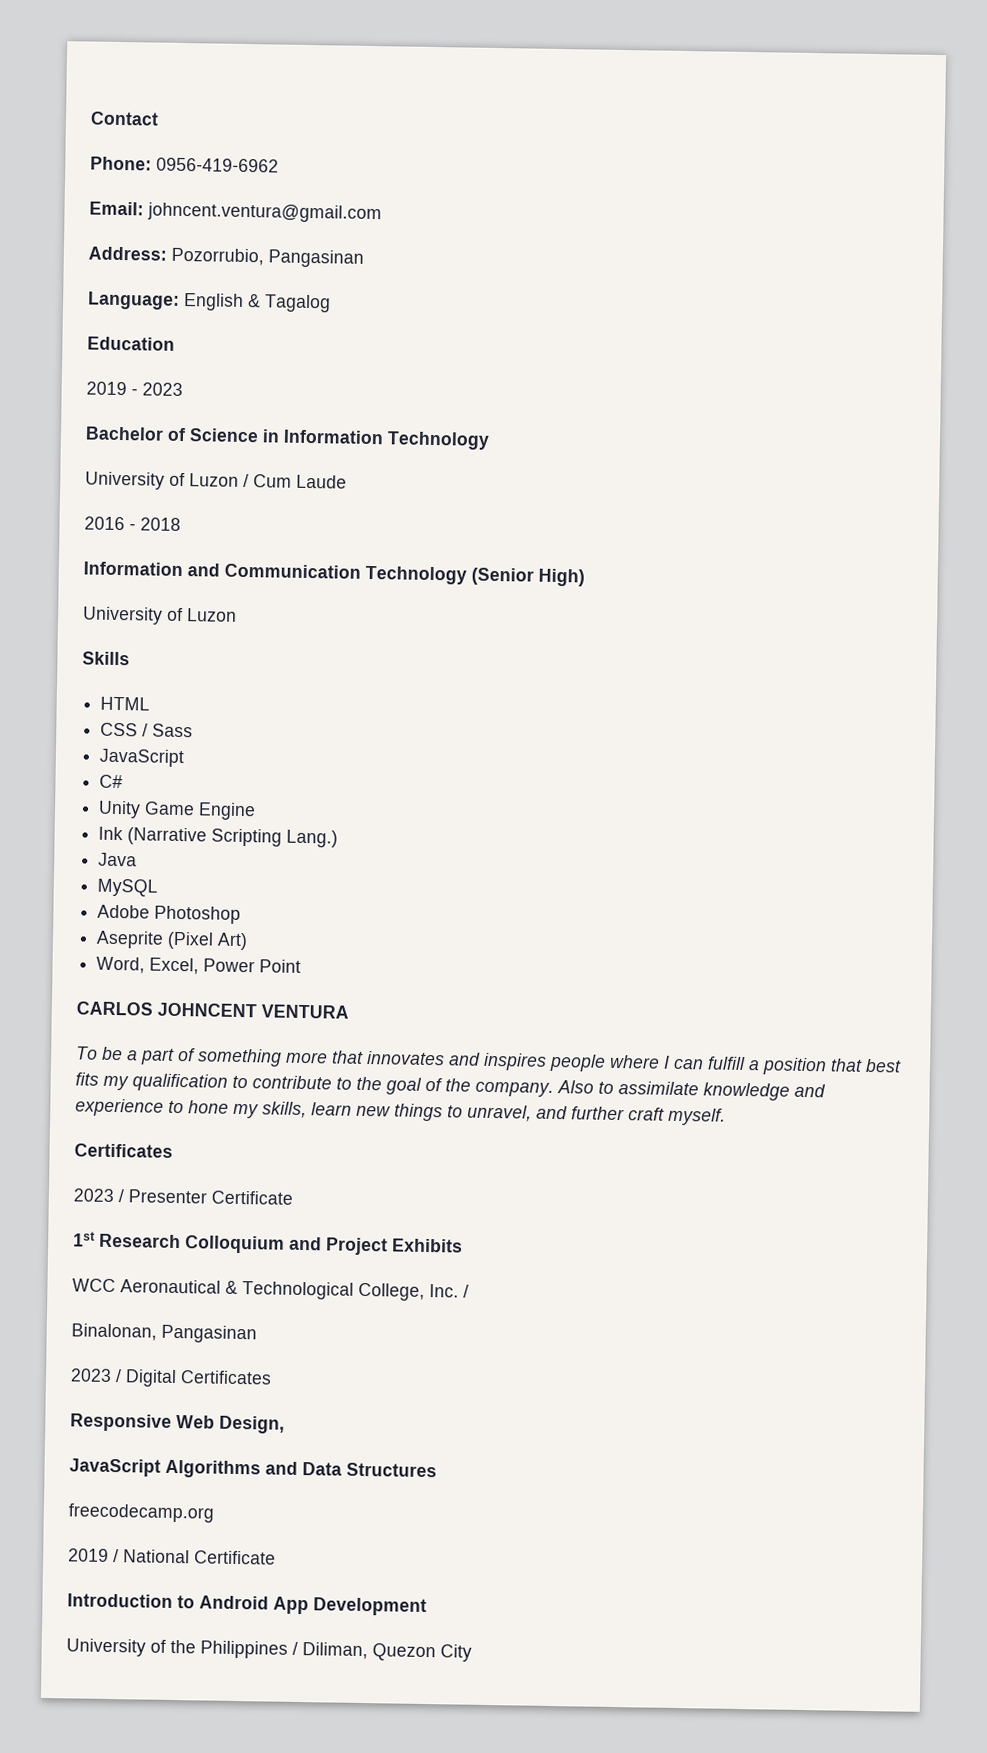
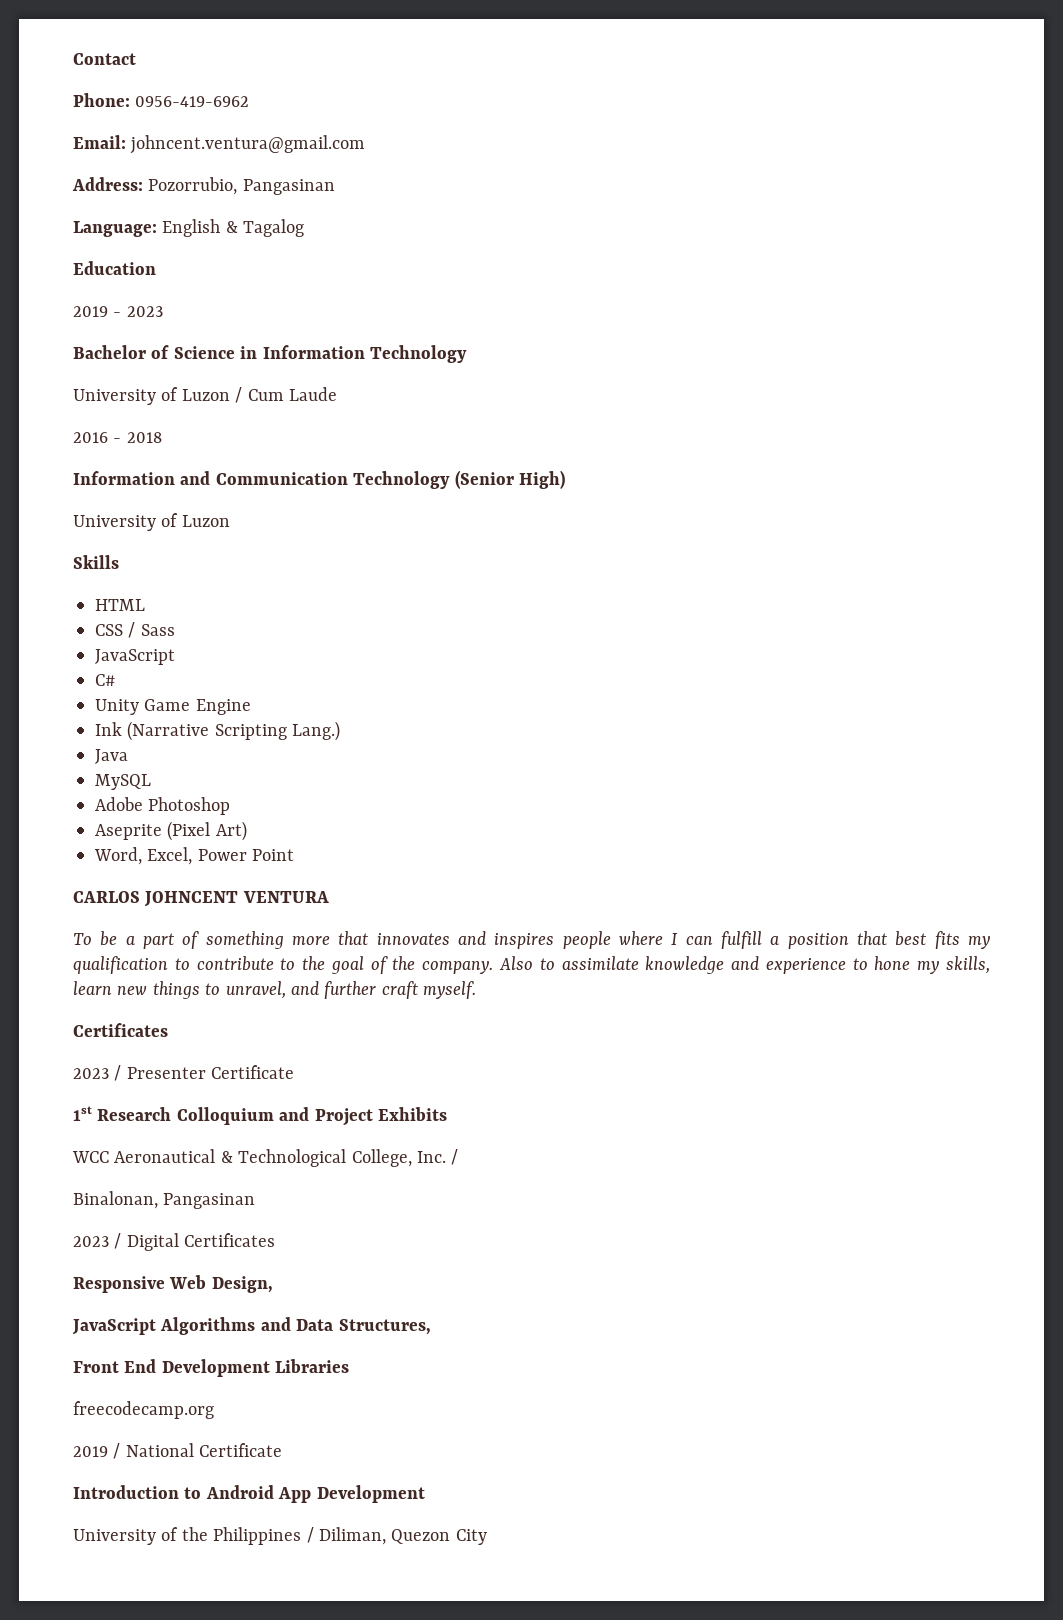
- JavaScript Algorithms and Data Structures
+ JavaScript Algorithms and Data Structures,
+ Front End Development Libraries

